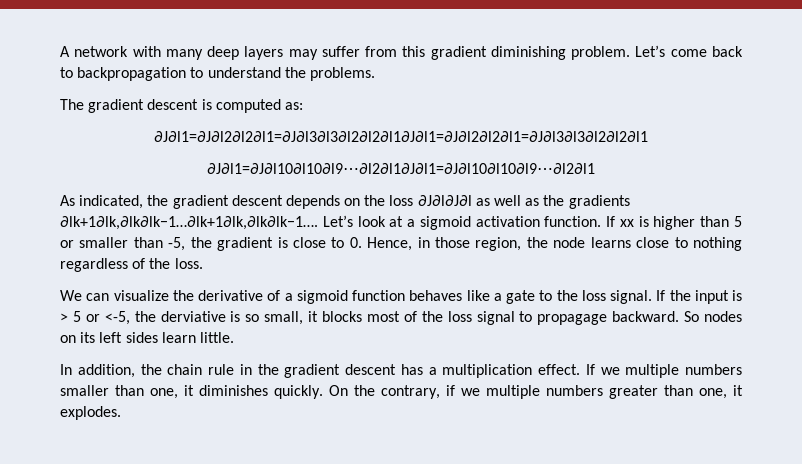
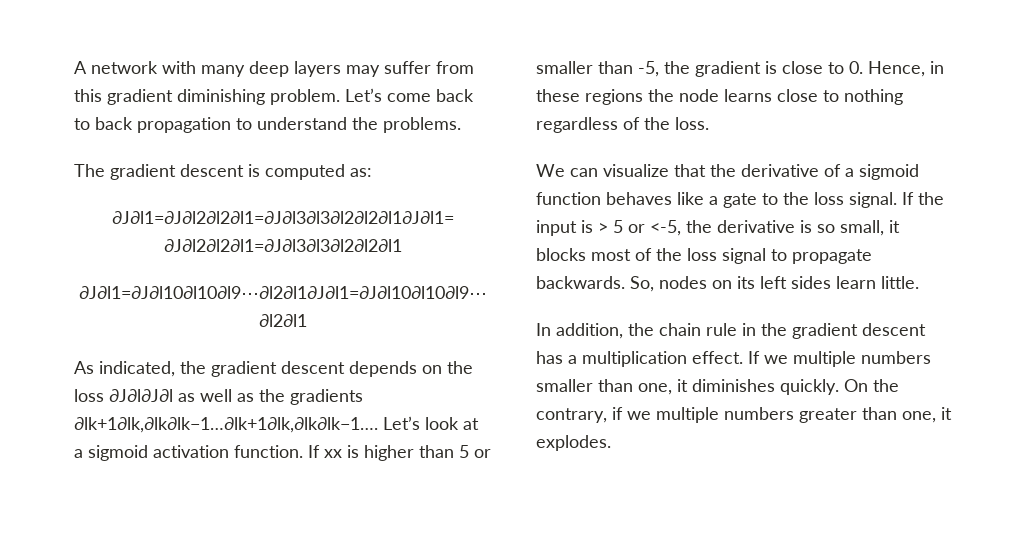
- Let’s come back to backpropagation to understand the problems.
+ Let’s come back to back propagation to understand the problems.
- If xx is higher than 5 or smaller than -5, the gradient is close to 0. Hence, in those region, the node learns close to nothing regardless of the loss.
+ If xx is higher than 5 or smaller than -5, the gradient is close to 0. Hence, in these regions the node learns close to nothing regardless of the loss.
- We can visualize the derivative of a sigmoid function behaves like a gate to the loss signal.
+ We can visualize that the derivative of a sigmoid function behaves like a gate to the loss signal.
- If the input is > 5 or <-5, the derviative is so small, it blocks most of the loss signal to propagage backward. So nodes on its left sides learn little.
+ If the input is > 5 or <-5, the derivative is so small, it blocks most of the loss signal to propagate backwards. So, nodes on its left sides learn little.

